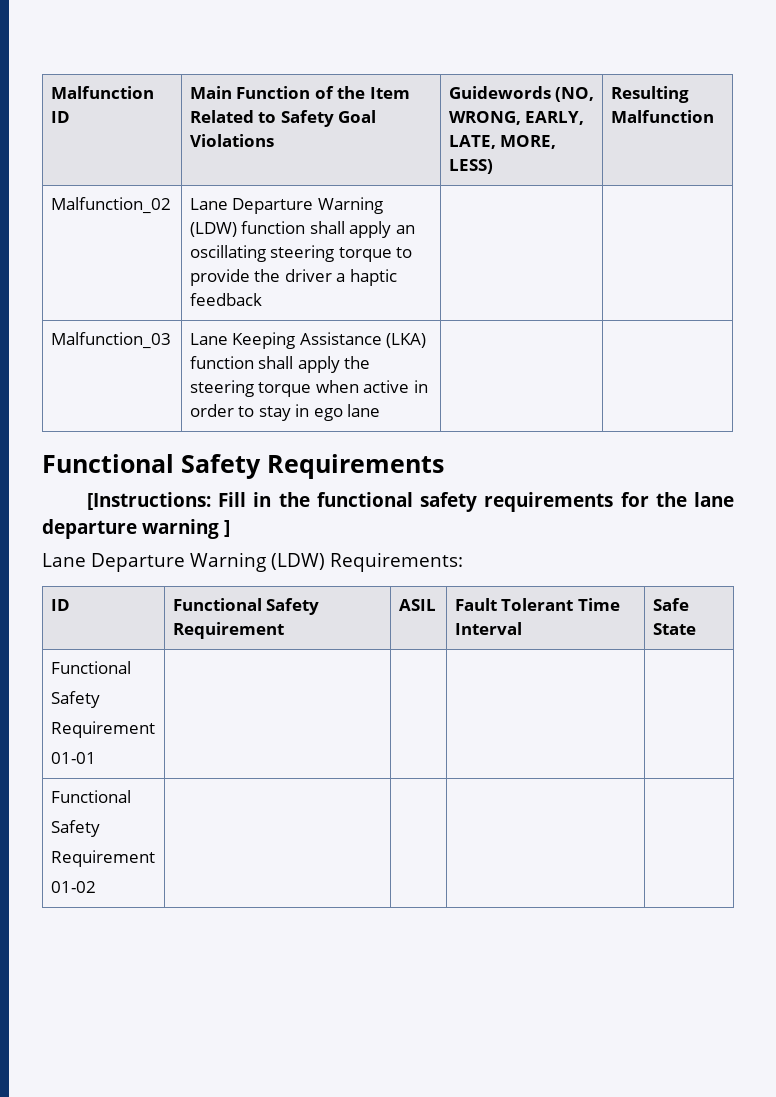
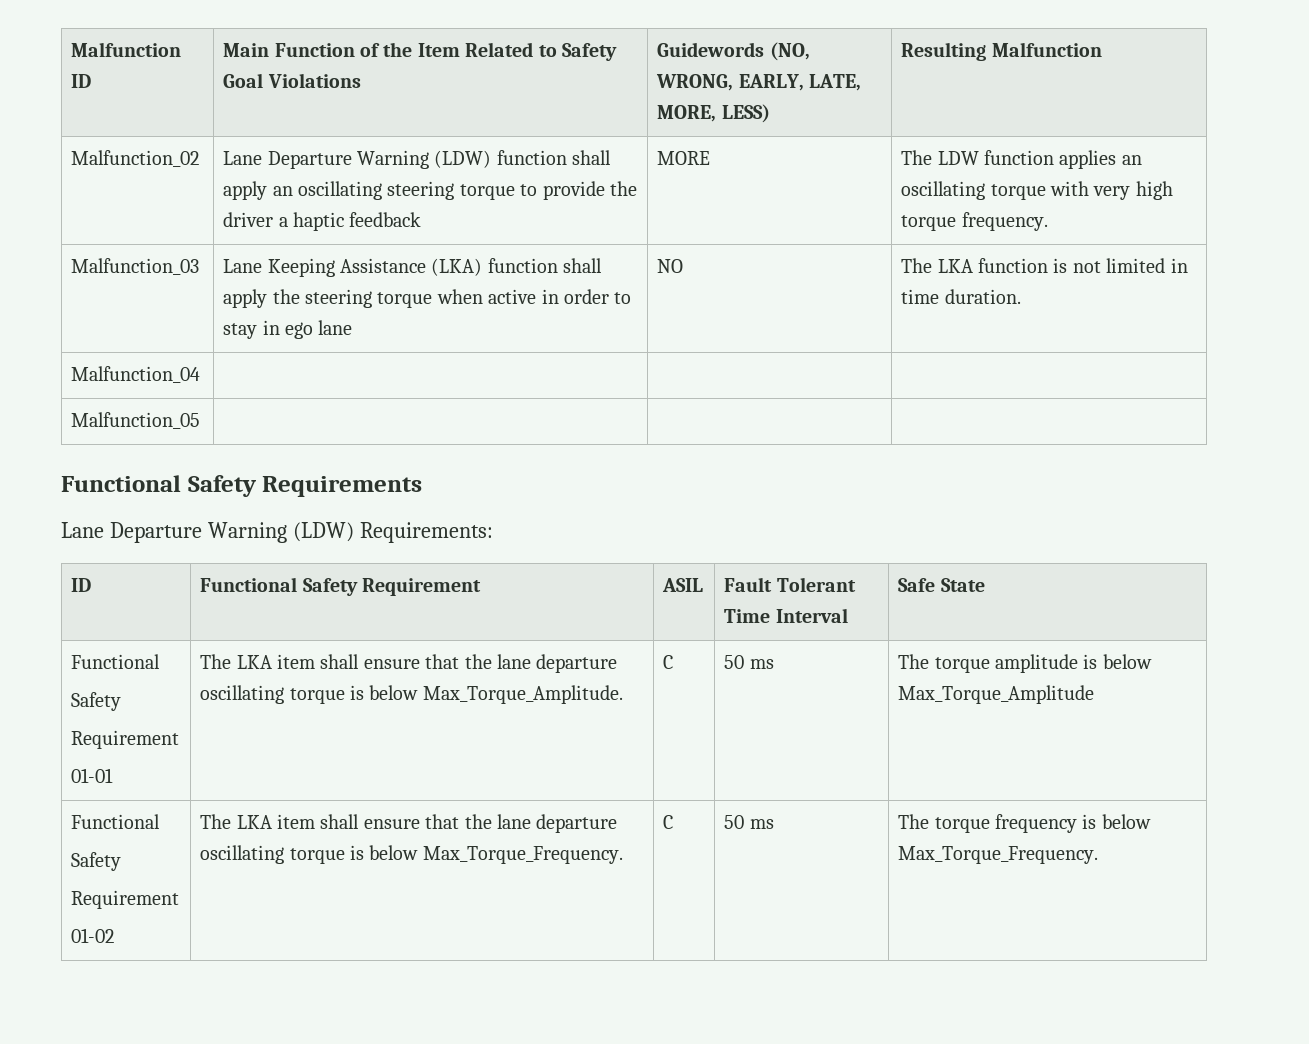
- Malfunction_02 | Lane Departure Warning (LDW) function shall apply an oscillating steering torque to provide the driver a haptic feedback | |
+ Malfunction_02 | Lane Departure Warning (LDW) function shall apply an oscillating steering torque to provide the driver a haptic feedback | MORE | The LDW function applies an oscillating torque with very high torque frequency.
- Malfunction_03 | Lane Keeping Assistance (LKA) function shall apply the steering torque when active in order to stay in ego lane | |
+ Malfunction_03 | Lane Keeping Assistance (LKA) function shall apply the steering torque when active in order to stay in ego lane | NO | The LKA function is not limited in time duration.
+ Malfunction_04 | | |
+ Malfunction_05 | | |
  Functional Safety Requirements
- [Instructions: Fill in the functional safety requirements for the lane departure warning ]
  ID | Functional Safety Requirement | ASIL | Fault Tolerant Time Interval | Safe State
  Functional
  Safety
  Requirement
- 01-01 | | | |
+ 01-01 | The LKA item shall ensure that the lane departure oscillating torque is below Max_Torque_Amplitude. | C | 50 ms | The torque amplitude is below Max_Torque_Amplitude
  Functional
  Safety
  Requirement
- 01-02 | | | |
+ 01-02 | The LKA item shall ensure that the lane departure oscillating torque is below Max_Torque_Frequency. | C | 50 ms | The torque frequency is below Max_Torque_Frequency.

